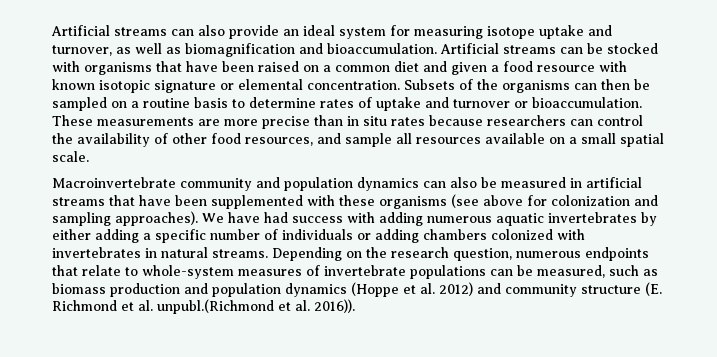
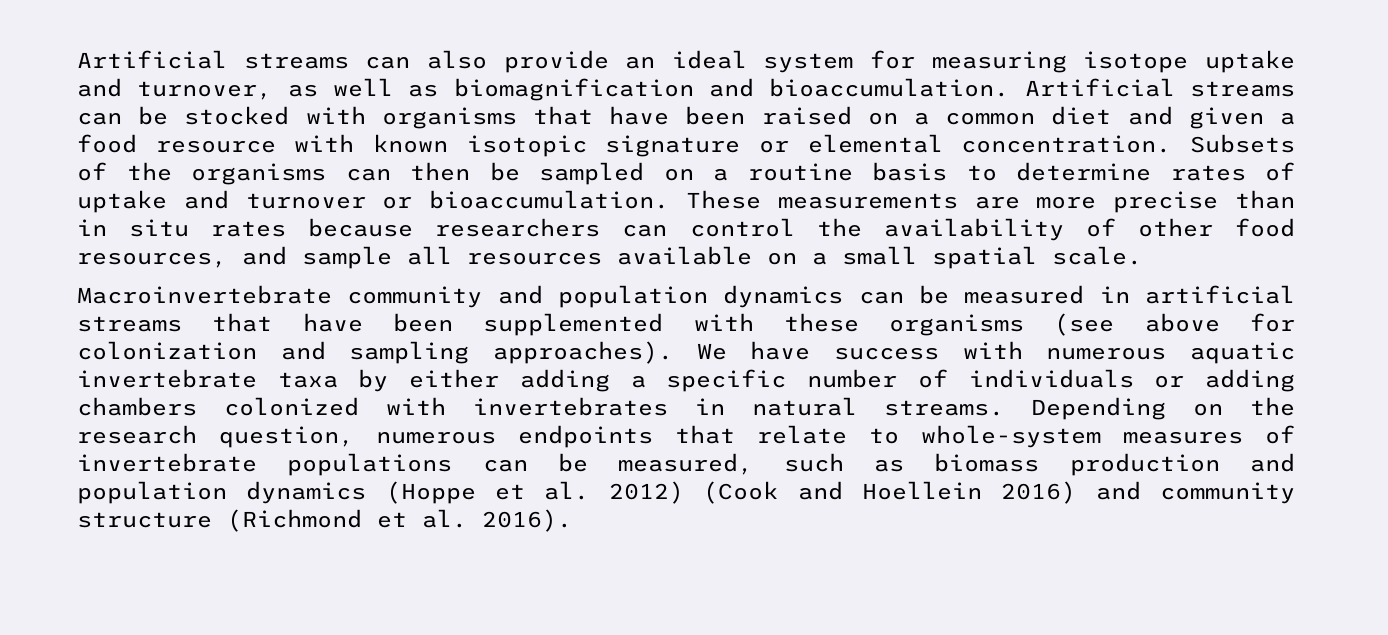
- Macroinvertebrate community and population dynamics can also be measured in artificial streams that have been supplemented with these organisms (see above for colonization and sampling approaches).
+ Macroinvertebrate community and population dynamics can be measured in artificial streams that have been supplemented with these organisms (see above for colonization and sampling approaches).
- We have had success with adding numerous aquatic invertebrates by either adding a specific number of individuals or adding chambers colonized with invertebrates in natural streams.
+ We have success with numerous aquatic invertebrate taxa by either adding a specific number of individuals or adding chambers colonized with invertebrates in natural streams.
- Depending on the research question, numerous endpoints that relate to whole-system measures of invertebrate populations can be measured, such as biomass production and population dynamics (Hoppe et al. 2012) and community structure (E. Richmond et al. unpubl.(Richmond et al. 2016)).
+ Depending on the research question, numerous endpoints that relate to whole-system measures of invertebrate populations can be measured, such as biomass production and population dynamics (Hoppe et al. 2012) (Cook and Hoellein 2016) and community structure (Richmond et al. 2016).

